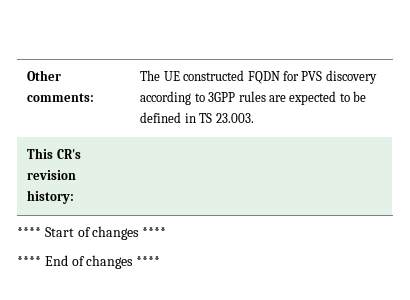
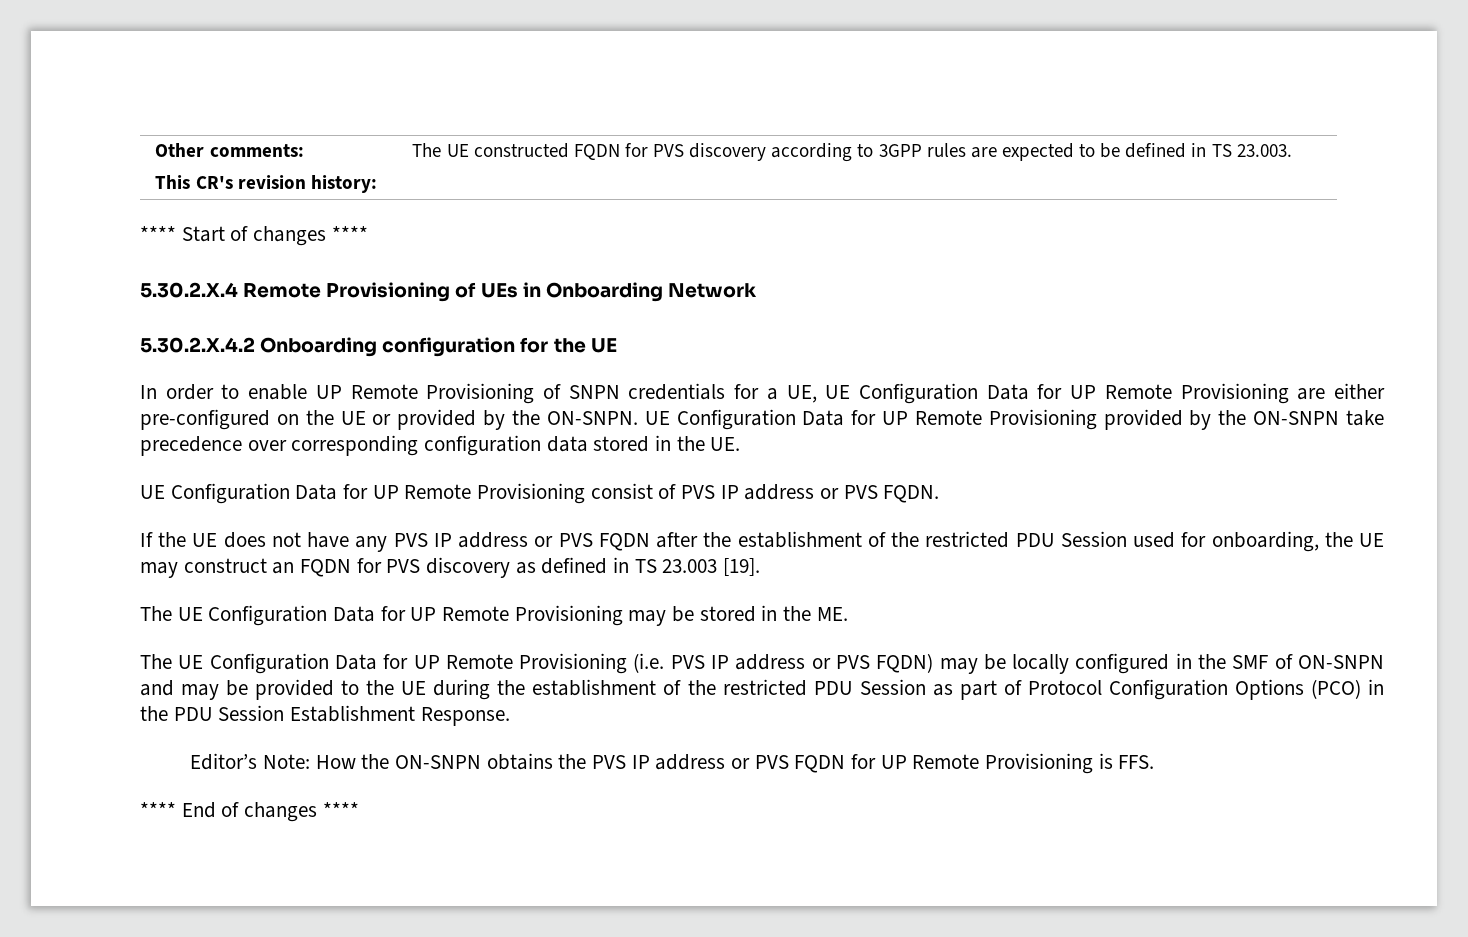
+ 5.30.2.X.4 Remote Provisioning of UEs in Onboarding Network
+ 5.30.2.X.4.2 Onboarding configuration for the UE
+ In order to enable UP Remote Provisioning of SNPN credentials for a UE, UE Configuration Data for UP Remote Provisioning are either pre-configured on the UE or provided by the ON-SNPN. UE Configuration Data for UP Remote Provisioning provided by the ON-SNPN take precedence over corresponding configuration data stored in the UE.
+ UE Configuration Data for UP Remote Provisioning consist of PVS IP address or PVS FQDN.
+ If the UE does not have any PVS IP address or PVS FQDN after the establishment of the restricted PDU Session used for onboarding, the UE may construct an FQDN for PVS discovery as defined in TS 23.003 [19].
+ The UE Configuration Data for UP Remote Provisioning may be stored in the ME.
+ The UE Configuration Data for UP Remote Provisioning (i.e. PVS IP address or PVS FQDN) may be locally configured in the SMF of ON-SNPN and may be provided to the UE during the establishment of the restricted PDU Session as part of Protocol Configuration Options (PCO) in the PDU Session Establishment Response.
+ Editor’s Note: How the ON-SNPN obtains the PVS IP address or PVS FQDN for UP Remote Provisioning is FFS.

